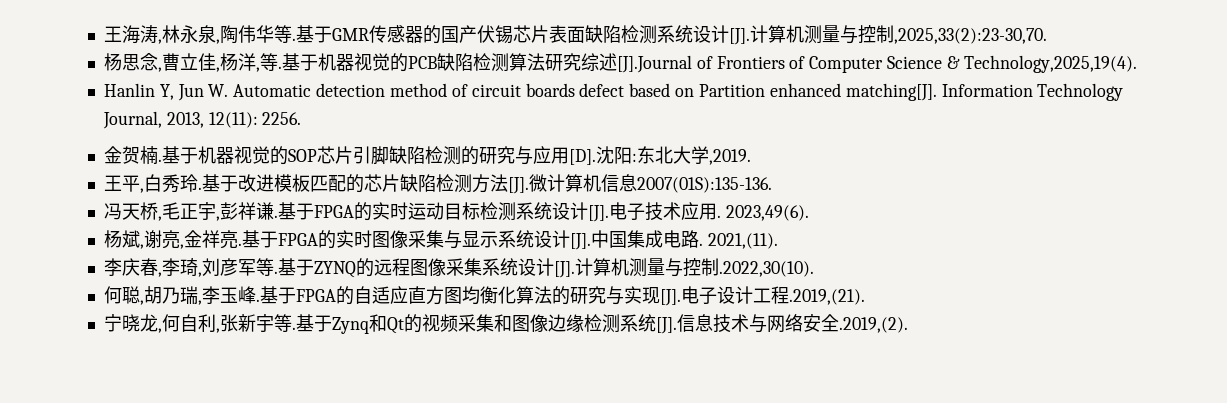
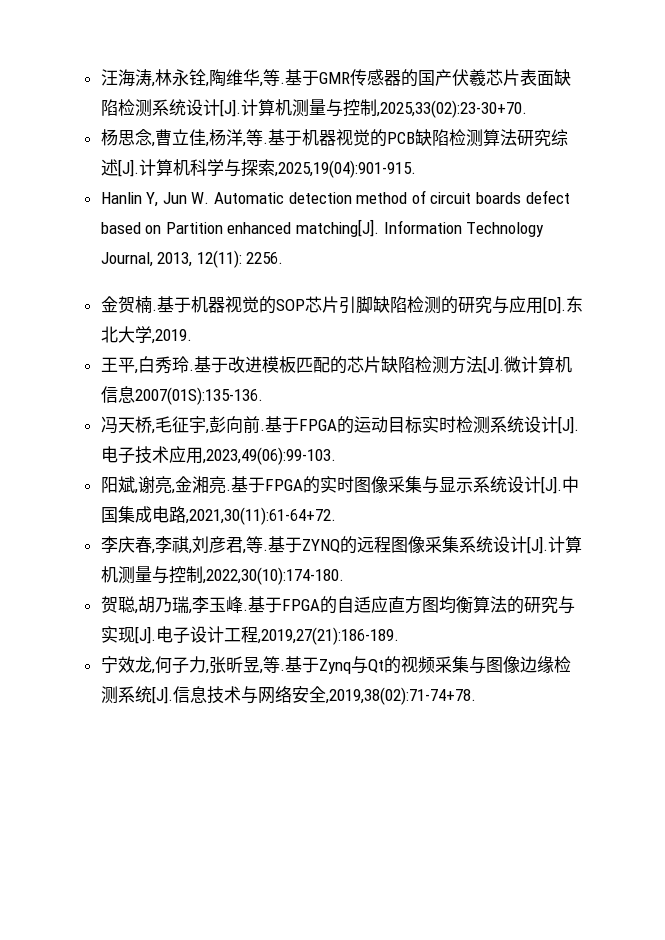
- 王海涛,林永泉,陶伟华等.
+ 汪海涛,林永铨,陶维华,等.
- 基于GMR传感器的国产伏锡芯片表面缺陷检测系统设计[J].计算机测量与控制,2025,33(2):23-30,70.
+ 基于GMR传感器的国产伏羲芯片表面缺陷检测系统设计[J].计算机测量与控制,2025,33(02):23-30+70.
- 基于机器视觉的PCB缺陷检测算法研究综述[J].Journal of Frontiers of Computer Science & Technology,2025,19(4).
+ 基于机器视觉的PCB缺陷检测算法研究综述[J].计算机科学与探索,2025,19(04):901-915.
- 基于机器视觉的SOP芯片引脚缺陷检测的研究与应用[D].沈阳:东北大学,2019.
+ 基于机器视觉的SOP芯片引脚缺陷检测的研究与应用[D].东北大学,2019.
- 冯天桥,毛正宇,彭祥谦.基于FPGA的实时运动目标检测系统设计[J].电子技术应用. 2023,49(6).
- 杨斌,谢亮,金祥亮.
+ 冯天桥,毛征宇,彭向前.基于FPGA的运动目标实时检测系统设计[J].电子技术应用,2023,49(06):99-103.
+ 阳斌,谢亮,金湘亮.
- 基于FPGA的实时图像采集与显示系统设计[J].中国集成电路. 2021,(11).
+ 基于FPGA的实时图像采集与显示系统设计[J].中国集成电路,2021,30(11):61-64+72.
- 李庆春,李琦,刘彦军等.
+ 李庆春,李祺,刘彦君,等.
- 基于ZYNQ的远程图像采集系统设计[J].计算机测量与控制.2022,30(10).
- 何聪,胡乃瑞,李玉峰.
+ 基于ZYNQ的远程图像采集系统设计[J].计算机测量与控制,2022,30(10):174-180.
+ 贺聪,胡乃瑞,李玉峰.
- 基于FPGA的自适应直方图均衡化算法的研究与实现[J].电子设计工程.2019,(21).
+ 基于FPGA的自适应直方图均衡算法的研究与实现[J].电子设计工程,2019,27(21):186-189.
- 宁晓龙,何自利,张新宇等.
+ 宁效龙,何子力,张昕昱,等.
- 基于Zynq和Qt的视频采集和图像边缘检测系统[J].信息技术与网络安全.2019,(2).
+ 基于Zynq与Qt的视频采集与图像边缘检测系统[J].信息技术与网络安全,2019,38(02):71-74+78.

